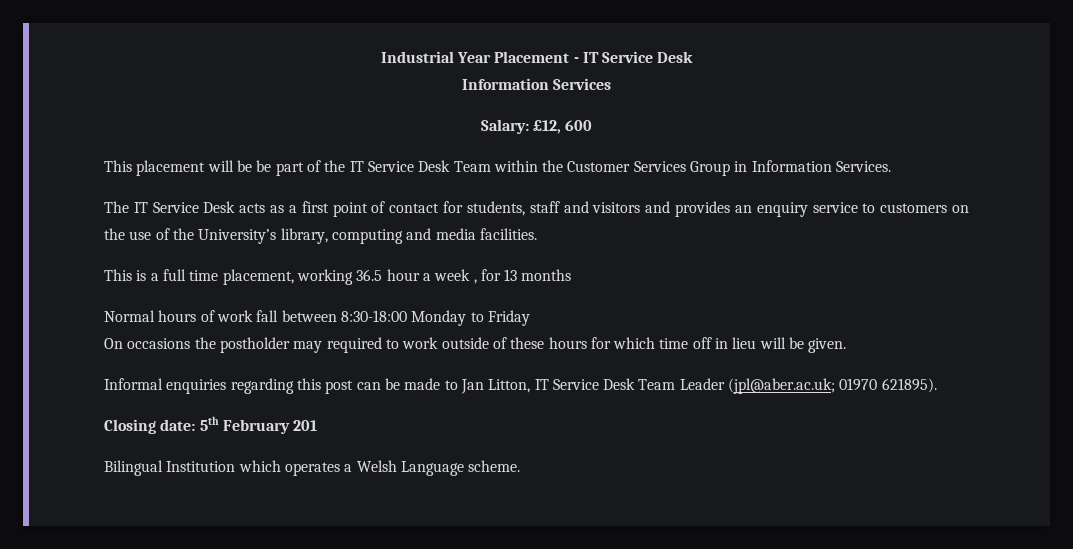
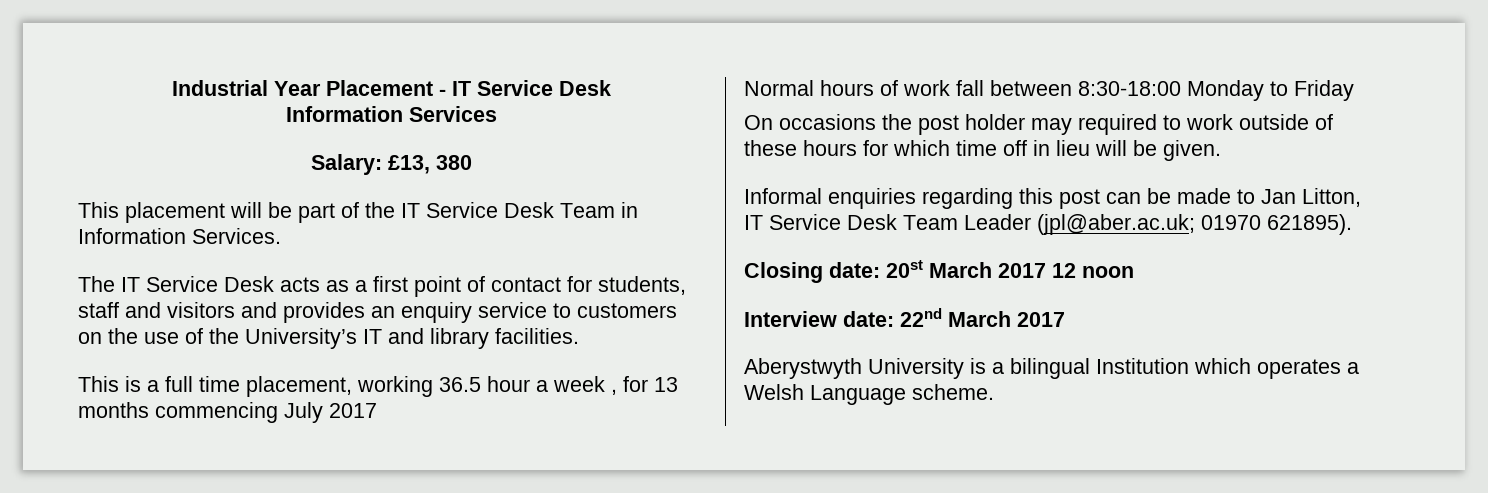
- Salary: £12, 600
+ Salary: £13, 380
- This placement will be be part of the IT Service Desk Team within the Customer Services Group in Information Services.
+ This placement will be part of the IT Service Desk Team in Information Services.
- The IT Service Desk acts as a first point of contact for students, staff and visitors and provides an enquiry service to customers on the use of the University’s library, computing and media facilities.
+ The IT Service Desk acts as a first point of contact for students, staff and visitors and provides an enquiry service to customers on the use of the University’s IT and library facilities.
- This is a full time placement, working 36.5 hour a week , for 13 months
+ This is a full time placement, working 36.5 hour a week , for 13 months commencing July 2017
- On occasions the postholder may required to work outside of these hours for which time off in lieu will be given.
+ On occasions the post holder may required to work outside of these hours for which time off in lieu will be given.
- Closing date: 5th February 201
- Bilingual Institution which operates a Welsh Language scheme.
+ Closing date: 20st March 2017 12 noon
+ Interview date: 22nd March 2017
+ Aberystwyth University is a bilingual Institution which operates a Welsh Language scheme.

